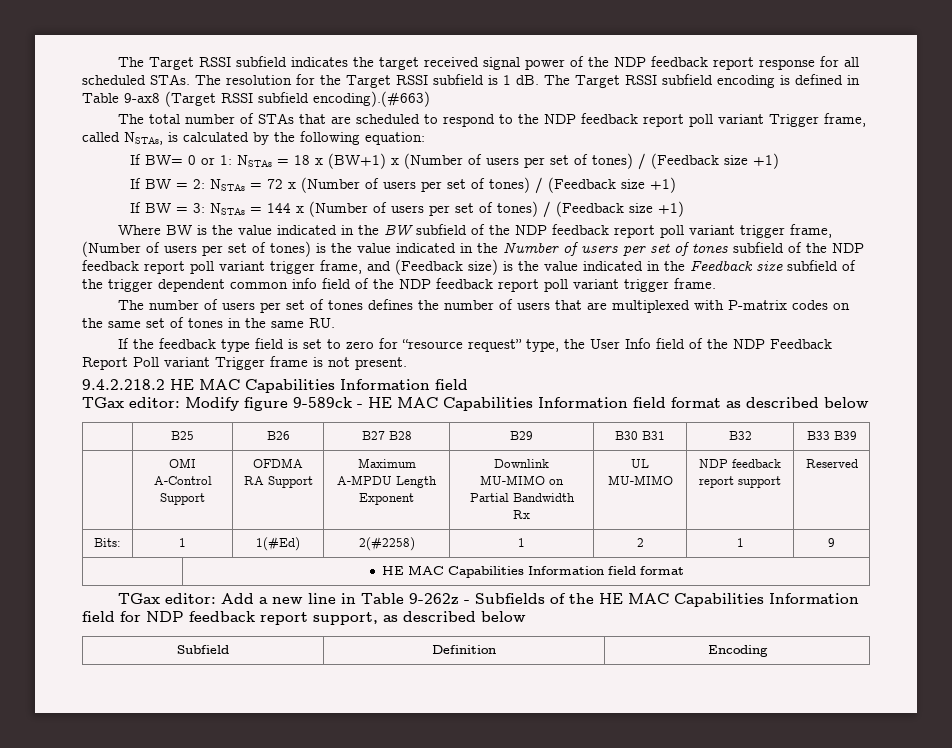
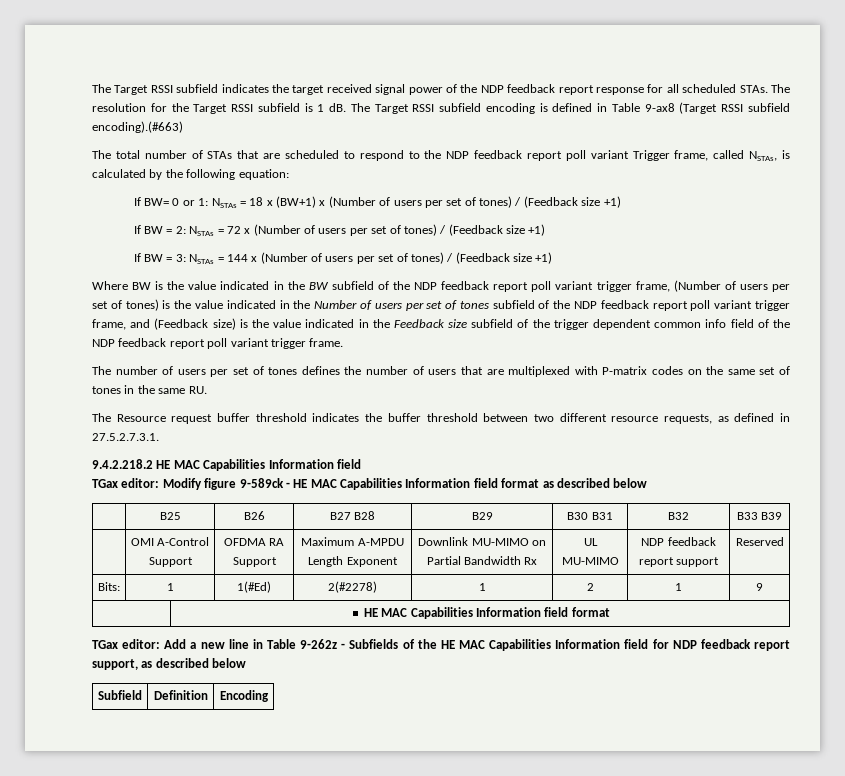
- If the feedback type field is set to zero for “resource request” type, the User Info field of the NDP Feedback Report Poll variant Trigger frame is not present.
+ The Resource request buffer threshold indicates the buffer threshold between two different resource requests, as defined in 27.5.2.7.3.1.
- Bits: | 1 | 1(#Ed) | 2(#2258) | 1 | 2 | 1 | 9
+ Bits: | 1 | 1(#Ed) | 2(#2278) | 1 | 2 | 1 | 9

